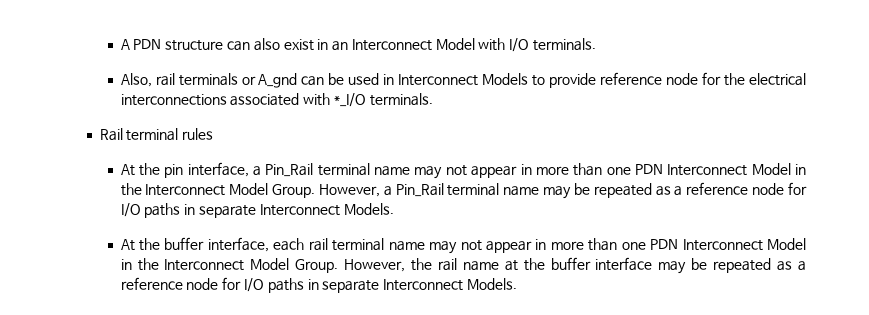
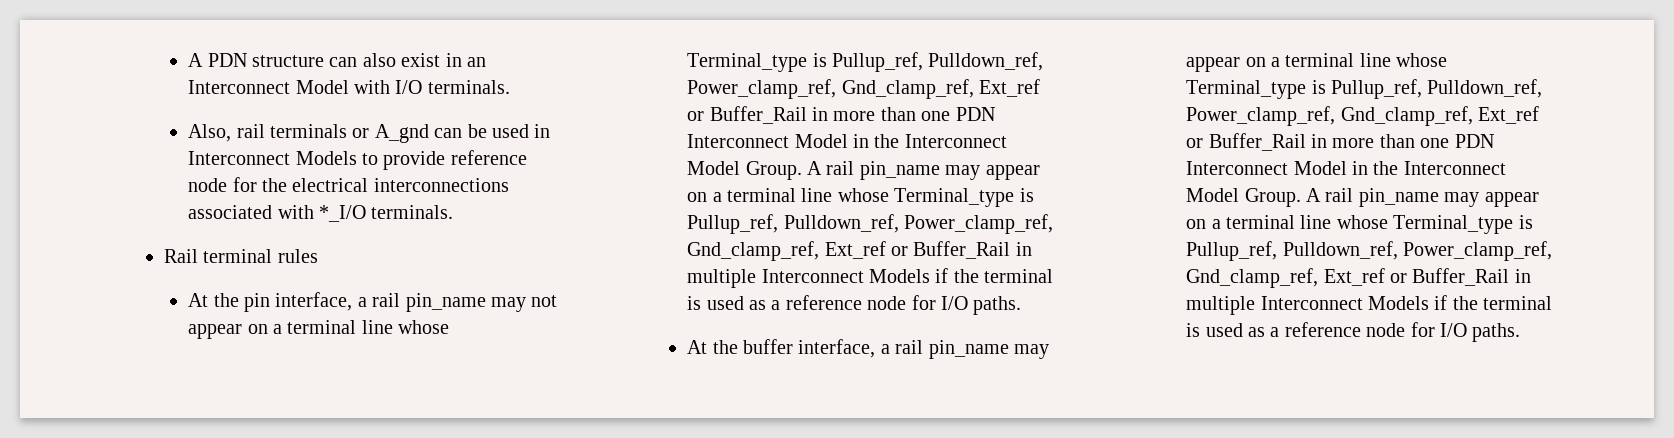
- At the pin interface, a Pin_Rail terminal name may not appear in more than one PDN Interconnect Model in the Interconnect Model Group. However, a Pin_Rail terminal name may be repeated as a reference node for I/O paths in separate Interconnect Models.
+ At the pin interface, a rail pin_name may not appear on a terminal line whose Terminal_type is Pullup_ref, Pulldown_ref, Power_clamp_ref, Gnd_clamp_ref, Ext_ref or Buffer_Rail in more than one PDN Interconnect Model in the Interconnect Model Group. A rail pin_name may appear on a terminal line whose Terminal_type is Pullup_ref, Pulldown_ref, Power_clamp_ref, Gnd_clamp_ref, Ext_ref or Buffer_Rail in multiple Interconnect Models if the terminal is used as a reference node for I/O paths.
- At the buffer interface, each rail terminal name may not appear in more than one PDN Interconnect Model in the Interconnect Model Group. However, the rail name at the buffer interface may be repeated as a reference node for I/O paths in separate Interconnect Models.
+ At the buffer interface, a rail pin_name may appear on a terminal line whose Terminal_type is Pullup_ref, Pulldown_ref, Power_clamp_ref, Gnd_clamp_ref, Ext_ref or Buffer_Rail in more than one PDN Interconnect Model in the Interconnect Model Group. A rail pin_name may appear on a terminal line whose Terminal_type is Pullup_ref, Pulldown_ref, Power_clamp_ref, Gnd_clamp_ref, Ext_ref or Buffer_Rail in multiple Interconnect Models if the terminal is used as a reference node for I/O paths.

